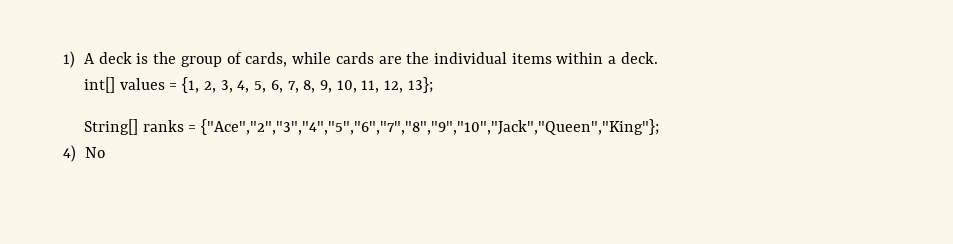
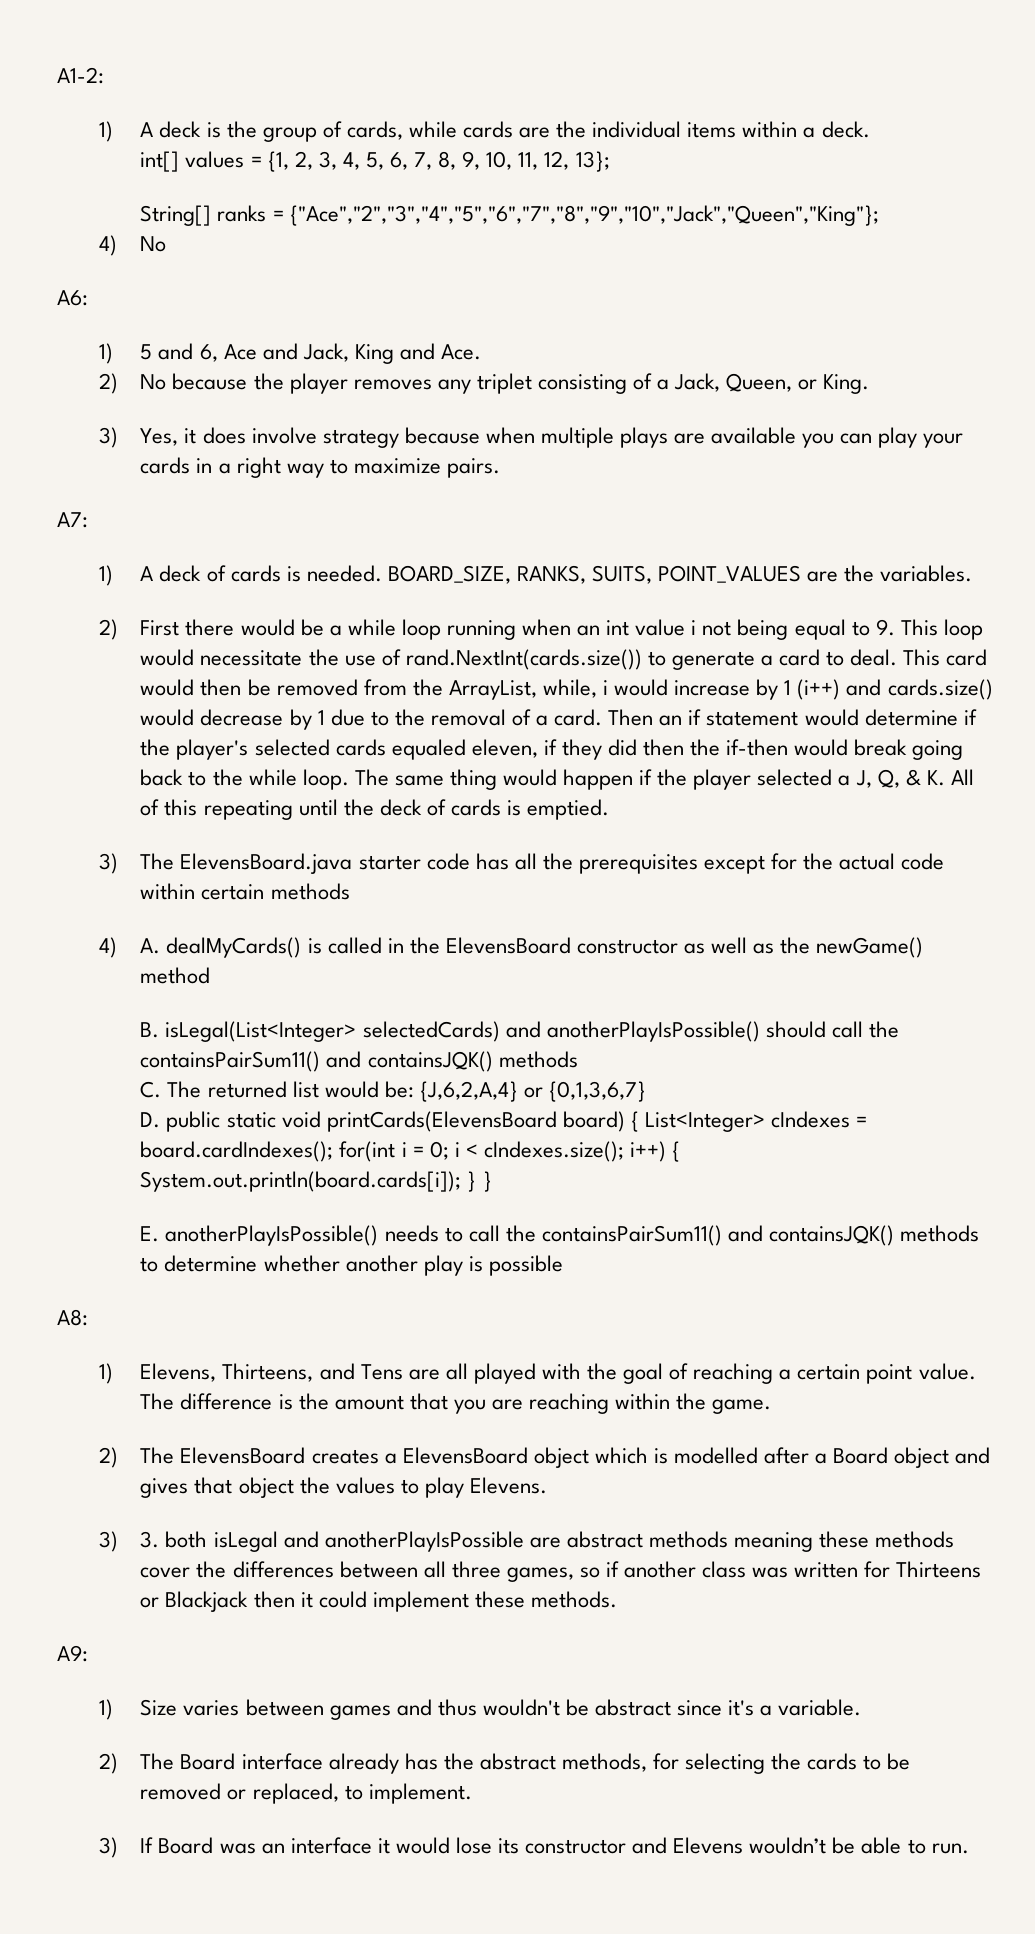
+ A1-2:
+ A6:
+ 1) 5 and 6, Ace and Jack, King and Ace.
+ 2) No because the player removes any triplet consisting of a Jack, Queen, or King.
+ 3) Yes, it does involve strategy because when multiple plays are available you can play your cards in a right way to maximize pairs.
+ A7:
+ 1) A deck of cards is needed. BOARD_SIZE, RANKS, SUITS, POINT_VALUES are the variables.
+ 2) First there would be a while loop running when an int value i not being equal to 9. This loop would necessitate the use of rand.NextInt(cards.size()) to generate a card to deal. This card would then be removed from the ArrayList, while, i would increase by 1 (i++) and cards.size() would decrease by 1 due to the removal of a card. Then an if statement would determine if the player's selected cards equaled eleven, if they did then the if-then would break going back to the while loop. The same thing would happen if the player selected a J, Q, & K. All of this repeating until the deck of cards is emptied.
+ 3) The ElevensBoard.java starter code has all the prerequisites except for the actual code within certain methods
+ 4) A. dealMyCards() is called in the ElevensBoard constructor as well as the newGame() method
+ B. isLegal(List<Integer> selectedCards) and anotherPlayIsPossible() should call the containsPairSum11() and containsJQK() methods
+ C. The returned list would be: {J,6,2,A,4} or {0,1,3,6,7}
+ D. public static void printCards(ElevensBoard board) { List<Integer> cIndexes = board.cardIndexes(); for(int i = 0; i < cIndexes.size(); i++) { System.out.println(board.cards[i]); } }
+ E. anotherPlayIsPossible() needs to call the containsPairSum11() and containsJQK() methods to determine whether another play is possible
+ A8:
+ 1) Elevens, Thirteens, and Tens are all played with the goal of reaching a certain point value. The difference is the amount that you are reaching within the game.
+ 2) The ElevensBoard creates a ElevensBoard object which is modelled after a Board object and gives that object the values to play Elevens.
+ 3) 3. both isLegal and anotherPlayIsPossible are abstract methods meaning these methods cover the differences between all three games, so if another class was written for Thirteens or Blackjack then it could implement these methods.
+ A9:
+ 1) Size varies between games and thus wouldn't be abstract since it's a variable.
+ 2) The Board interface already has the abstract methods, for selecting the cards to be removed or replaced, to implement.
+ 3) If Board was an interface it would lose its constructor and Elevens wouldn’t be able to run.

